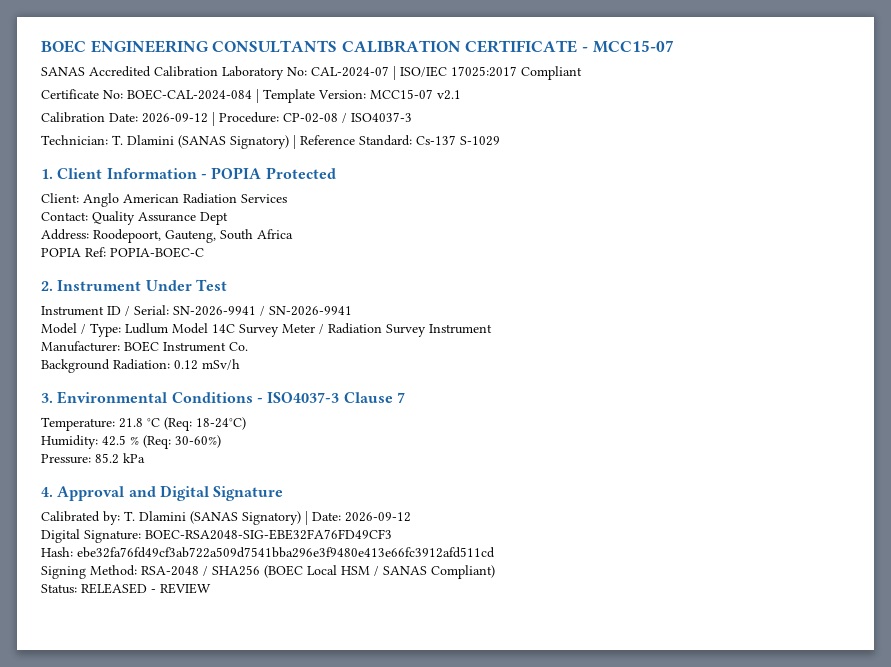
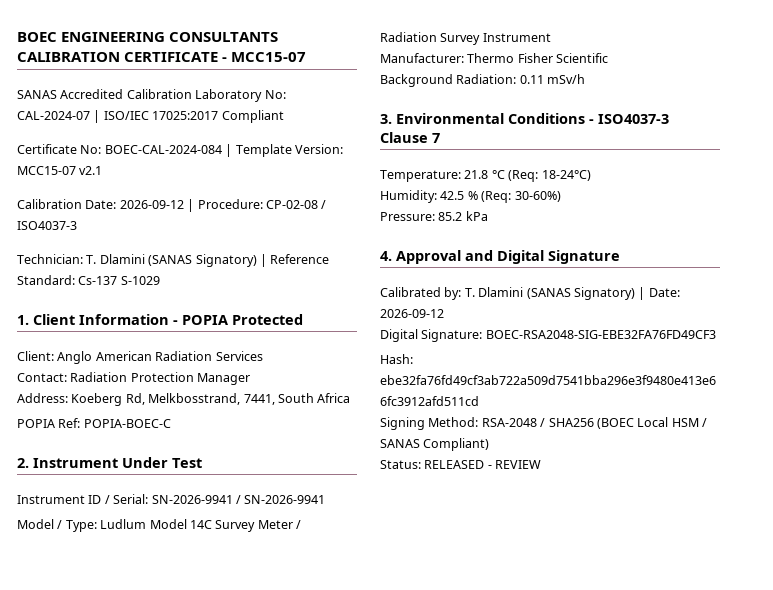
- Contact: Quality Assurance Dept
- Address: Roodepoort, Gauteng, South Africa
+ Contact: Radiation Protection Manager
+ Address: Koeberg Rd, Melkbosstrand, 7441, South Africa
- Manufacturer: BOEC Instrument Co.
+ Manufacturer: Thermo Fisher Scientific
- Background Radiation: 0.12 mSv/h
+ Background Radiation: 0.11 mSv/h

